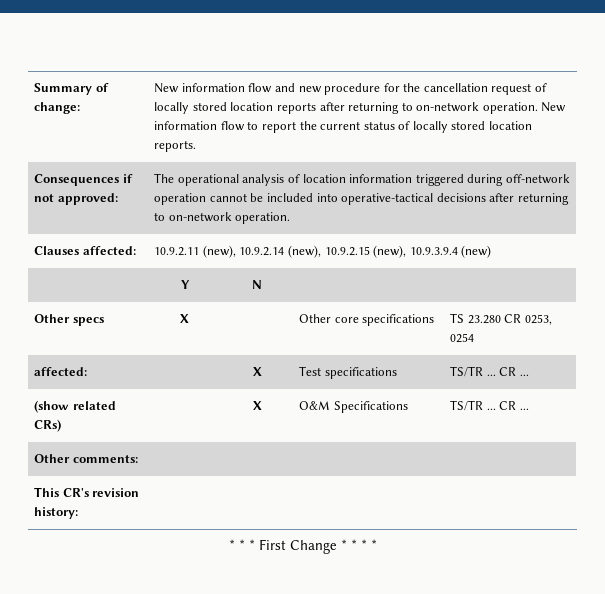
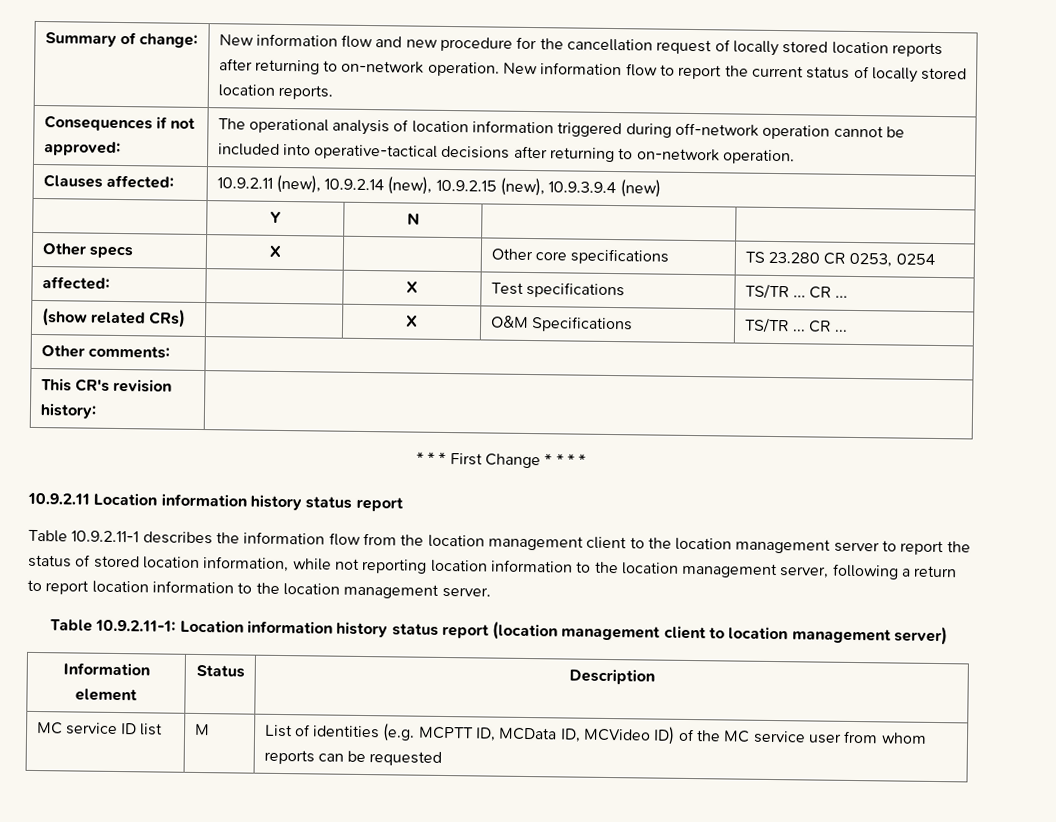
+ 10.9.2.11 Location information history status report
+ Table 10.9.2.11-1 describes the information flow from the location management client to the location management server to report the status of stored location information, while not reporting location information to the location management server, following a return to report location information to the location management server.
+ Table 10.9.2.11-1: Location information history status report (location management client to location management server)
+ Information element | Status | Description
+ MC service ID list | M | List of identities (e.g. MCPTT ID, MCData ID, MCVideo ID) of the MC service user from whom reports can be requested

